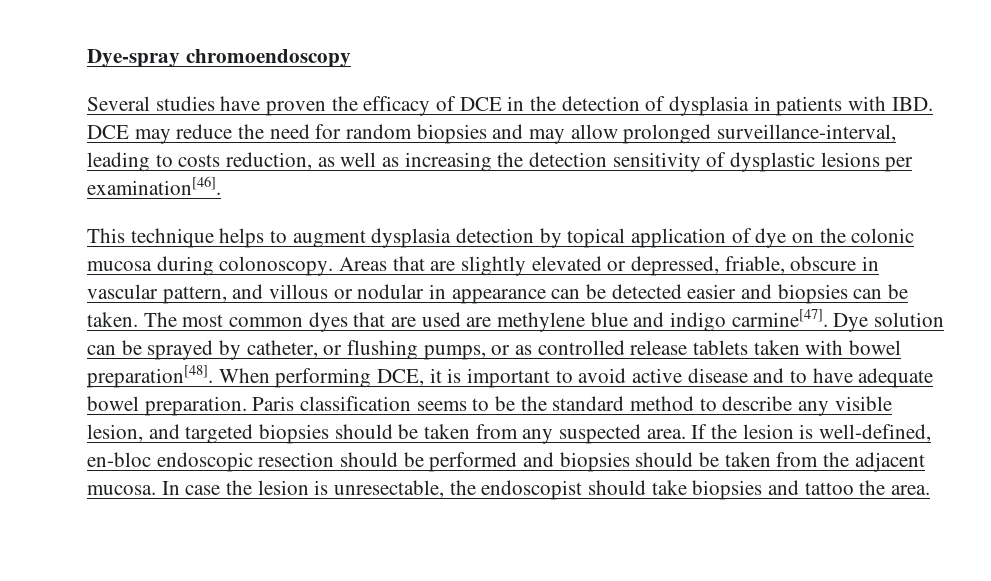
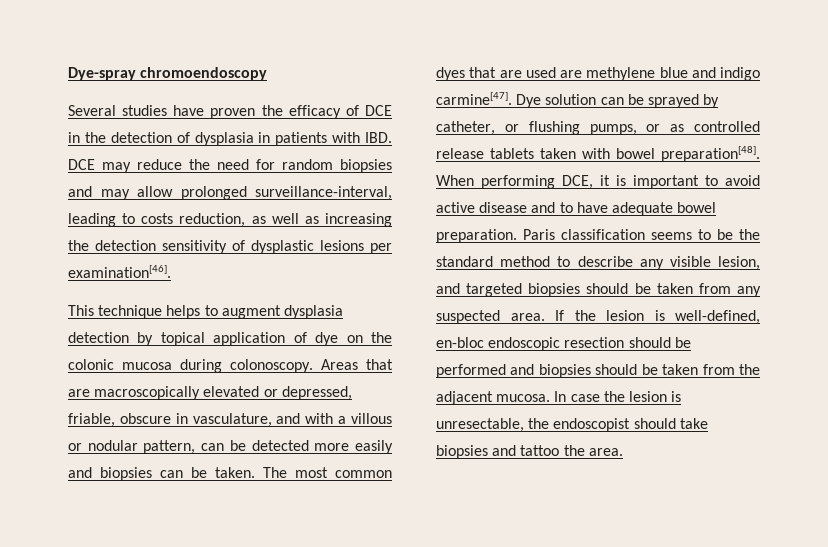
- Areas that are slightly elevated or depressed, friable, obscure in vascular pattern, and villous or nodular in appearance can be detected easier and biopsies can be taken.
+ Areas that are macroscopically elevated or depressed, friable, obscure in vasculature, and with a villous or nodular pattern, can be detected more easily and biopsies can be taken.

